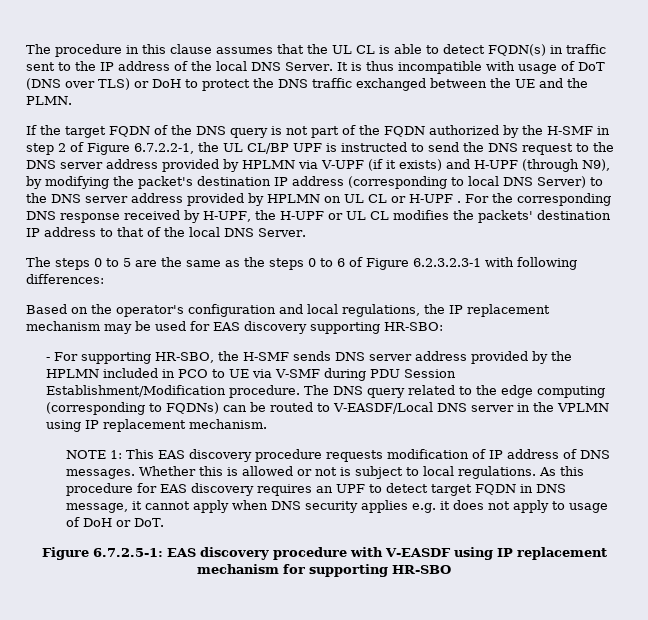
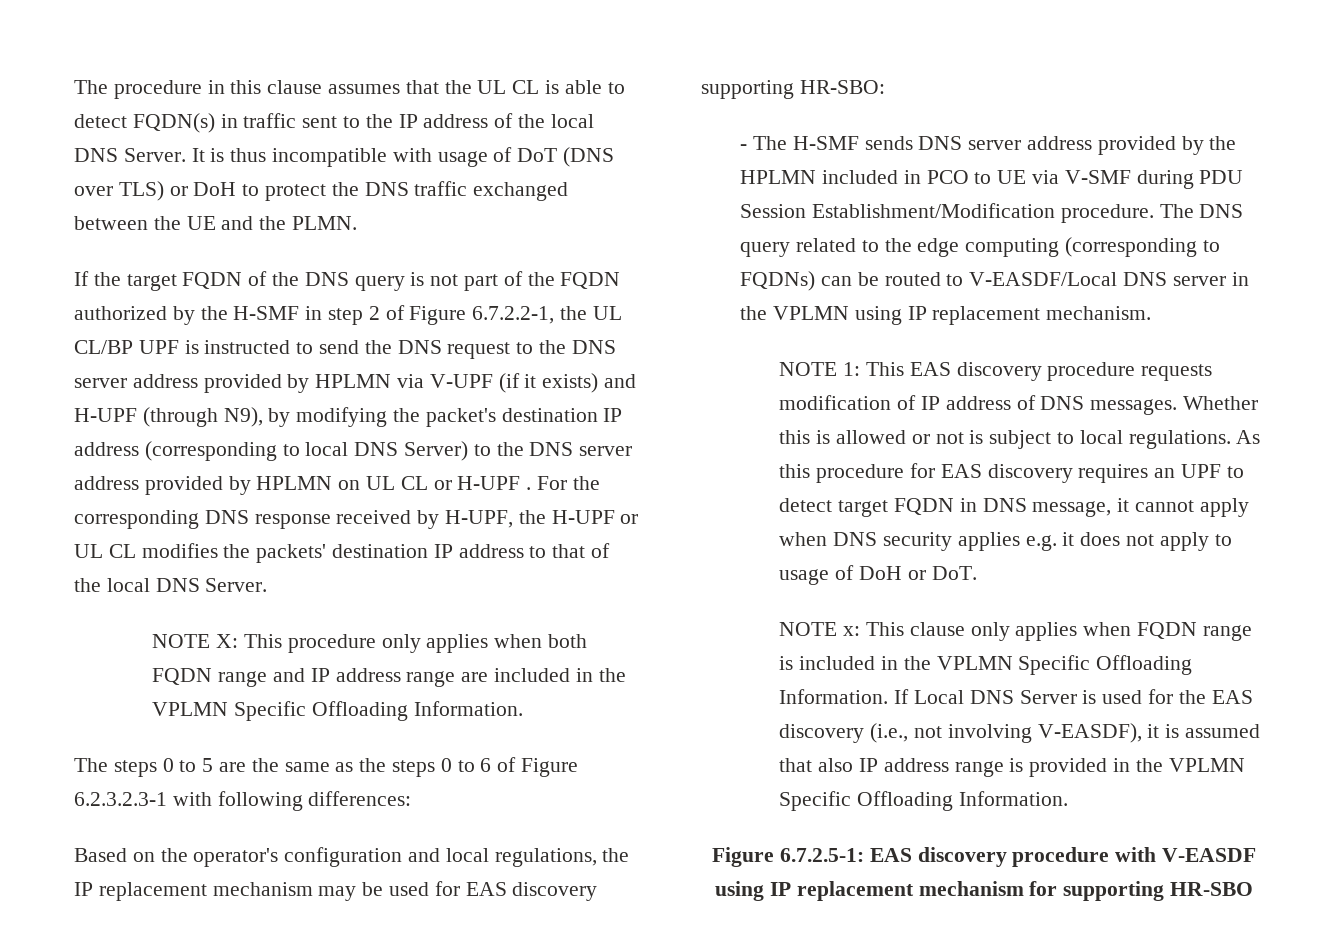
+ NOTE X: This procedure only applies when both FQDN range and IP address range are included in the VPLMN Specific Offloading Information.
- - For supporting HR-SBO, the H-SMF sends DNS server address provided by the HPLMN included in PCO to UE via V-SMF during PDU Session Establishment/Modification procedure.
+ - The H-SMF sends DNS server address provided by the HPLMN included in PCO to UE via V-SMF during PDU Session Establishment/Modification procedure.
+ NOTE x: This clause only applies when FQDN range is included in the VPLMN Specific Offloading Information. If Local DNS Server is used for the EAS discovery (i.e., not involving V-EASDF), it is assumed that also IP address range is provided in the VPLMN Specific Offloading Information.

